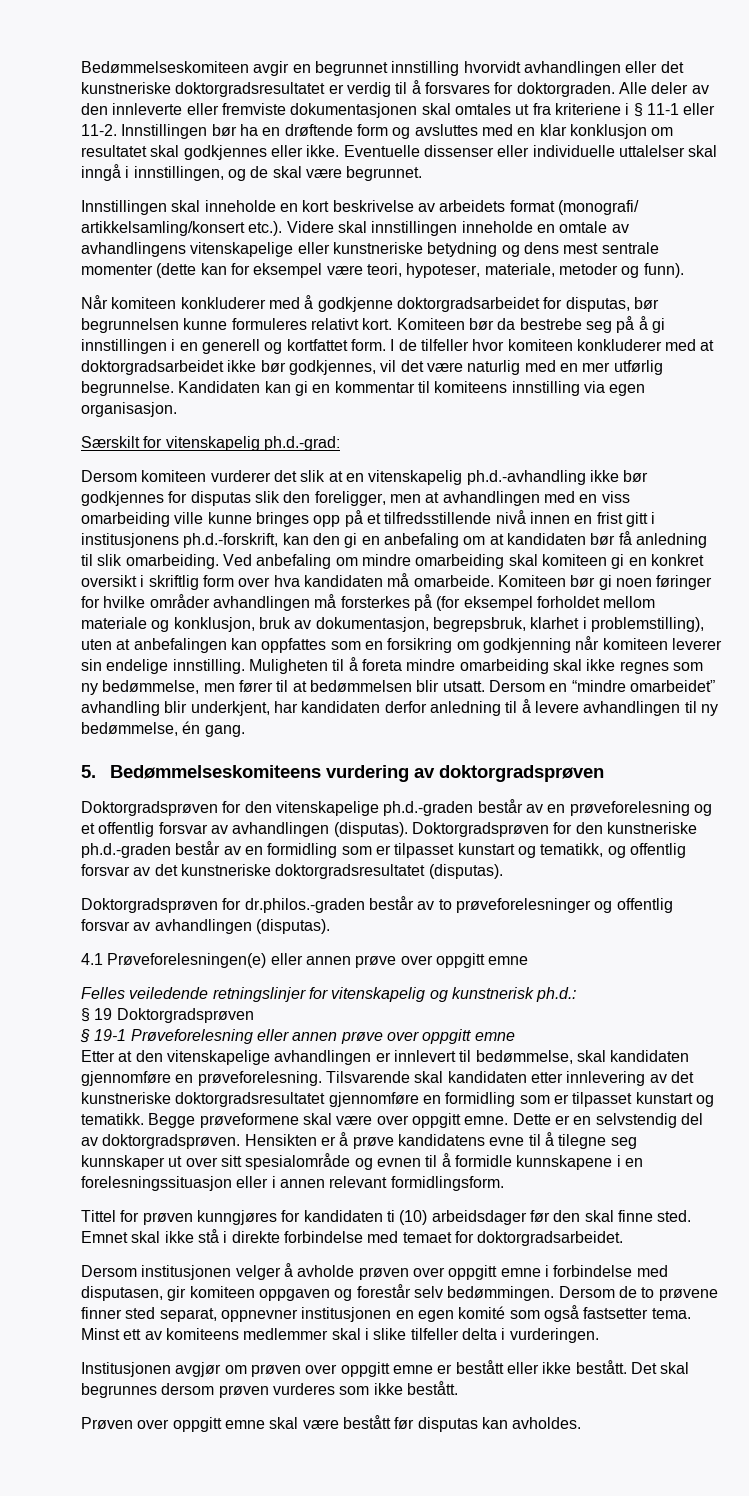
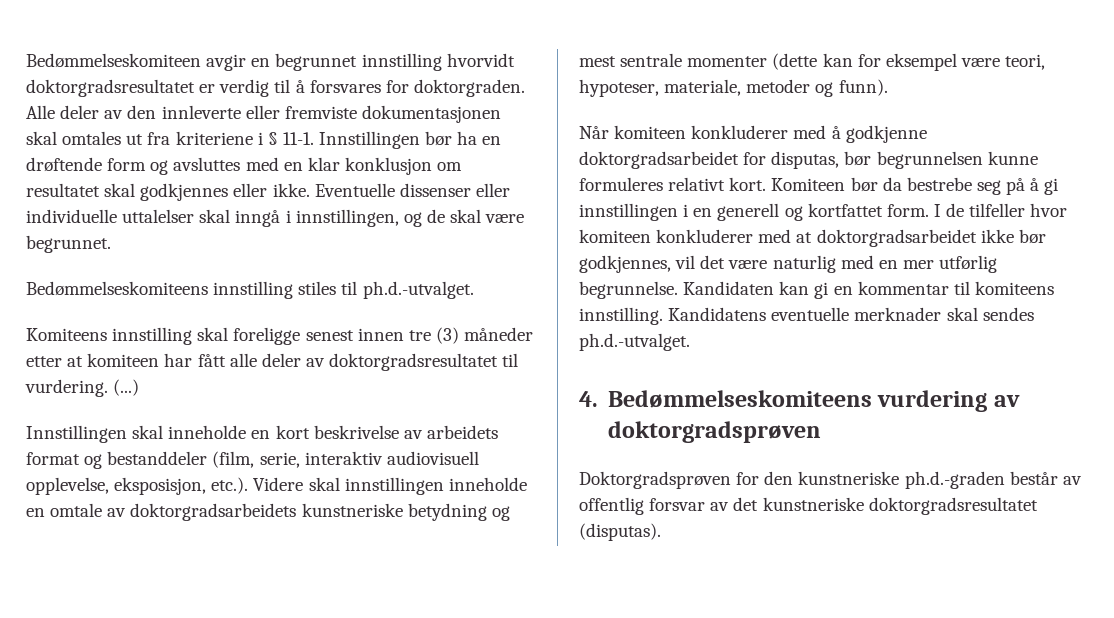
- Bedømmelseskomiteen avgir en begrunnet innstilling hvorvidt avhandlingen eller det kunstneriske doktorgradsresultatet er verdig til å forsvares for doktorgraden.
+ Bedømmelseskomiteen avgir en begrunnet innstilling hvorvidt doktorgradsresultatet er verdig til å forsvares for doktorgraden.
- Alle deler av den innleverte eller fremviste dokumentasjonen skal omtales ut fra kriteriene i § 11-1 eller 11-2.
+ Alle deler av den innleverte eller fremviste dokumentasjonen skal omtales ut fra kriteriene i § 11-1.
+ Bedømmelseskomiteens innstilling stiles til ph.d.-utvalget.
+ Komiteens innstilling skal foreligge senest innen tre (3) måneder etter at komiteen har fått alle deler av doktorgradsresultatet til vurdering. (...)
- Innstillingen skal inneholde en kort beskrivelse av arbeidets format (monografi/ artikkelsamling/konsert etc.). Videre skal innstillingen inneholde en omtale av avhandlingens vitenskapelige eller kunstneriske betydning og dens mest sentrale momenter (dette kan for eksempel være teori, hypoteser, materiale, metoder og funn).
+ Innstillingen skal inneholde en kort beskrivelse av arbeidets format og bestanddeler (film, serie, interaktiv audiovisuell opplevelse, eksposisjon, etc.). Videre skal innstillingen inneholde en omtale av doktorgradsarbeidets kunstneriske betydning og mest sentrale momenter (dette kan for eksempel være teori, hypoteser, materiale, metoder og funn).
- Kandidaten kan gi en kommentar til komiteens innstilling via egen organisasjon.
- Særskilt for vitenskapelig ph.d.-grad:
- Dersom komiteen vurderer det slik at en vitenskapelig ph.d.-avhandling ikke bør godkjennes for disputas slik den foreligger, men at avhandlingen med en viss omarbeiding ville kunne bringes opp på et tilfredsstillende nivå innen en frist gitt i institusjonens ph.d.-forskrift, kan den gi en anbefaling om at kandidaten bør få anledning til slik omarbeiding. Ved anbefaling om mindre omarbeiding skal komiteen gi en konkret oversikt i skriftlig form over hva kandidaten må omarbeide. Komiteen bør gi noen føringer for hvilke områder avhandlingen må forsterkes på (for eksempel forholdet mellom materiale og konklusjon, bruk av dokumentasjon, begrepsbruk, klarhet i problemstilling), uten at anbefalingen kan oppfattes som en forsikring om godkjenning når komiteen leverer sin endelige innstilling. Muligheten til å foreta mindre omarbeiding skal ikke regnes som ny bedømmelse, men fører til at bedømmelsen blir utsatt. Dersom en “mindre omarbeidet” avhandling blir underkjent, har kandidaten derfor anledning til å levere avhandlingen til ny bedømmelse, én gang.
- 5. Bedømmelseskomiteens vurdering av doktorgradsprøven
+ Kandidaten kan gi en kommentar til komiteens innstilling. Kandidatens eventuelle merknader skal sendes ph.d.-utvalget.
+ 4. Bedømmelseskomiteens vurdering av doktorgradsprøven
- Doktorgradsprøven for den vitenskapelige ph.d.-graden består av en prøveforelesning og et offentlig forsvar av avhandlingen (disputas). Doktorgradsprøven for den kunstneriske ph.d.-graden består av en formidling som er tilpasset kunstart og tematikk, og offentlig forsvar av det kunstneriske doktorgradsresultatet (disputas).
+ Doktorgradsprøven for den kunstneriske ph.d.-graden består av offentlig forsvar av det kunstneriske doktorgradsresultatet (disputas).
- Doktorgradsprøven for dr.philos.-graden består av to prøveforelesninger og offentlig forsvar av avhandlingen (disputas).
- 4.1 Prøveforelesningen(e) eller annen prøve over oppgitt emne
- Felles veiledende retningslinjer for vitenskapelig og kunstnerisk ph.d.:
- § 19 Doktorgradsprøven
- § 19-1 Prøveforelesning eller annen prøve over oppgitt emne
- Etter at den vitenskapelige avhandlingen er innlevert til bedømmelse, skal kandidaten gjennomføre en prøveforelesning. Tilsvarende skal kandidaten etter innlevering av det kunstneriske doktorgradsresultatet gjennomføre en formidling som er tilpasset kunstart og tematikk. Begge prøveformene skal være over oppgitt emne. Dette er en selvstendig del av doktorgradsprøven. Hensikten er å prøve kandidatens evne til å tilegne seg kunnskaper ut over sitt spesialområde og evnen til å formidle kunnskapene i en forelesningssituasjon eller i annen relevant formidlingsform.
- Tittel for prøven kunngjøres for kandidaten ti (10) arbeidsdager før den skal finne sted. Emnet skal ikke stå i direkte forbindelse med temaet for doktorgradsarbeidet.
- Dersom institusjonen velger å avholde prøven over oppgitt emne i forbindelse med disputasen, gir komiteen oppgaven og forestår selv bedømmingen. Dersom de to prøvene finner sted separat, oppnevner institusjonen en egen komité som også fastsetter tema. Minst ett av komiteens medlemmer skal i slike tilfeller delta i vurderingen.
- Institusjonen avgjør om prøven over oppgitt emne er bestått eller ikke bestått. Det skal begrunnes dersom prøven vurderes som ikke bestått.
- Prøven over oppgitt emne skal være bestått før disputas kan avholdes.

